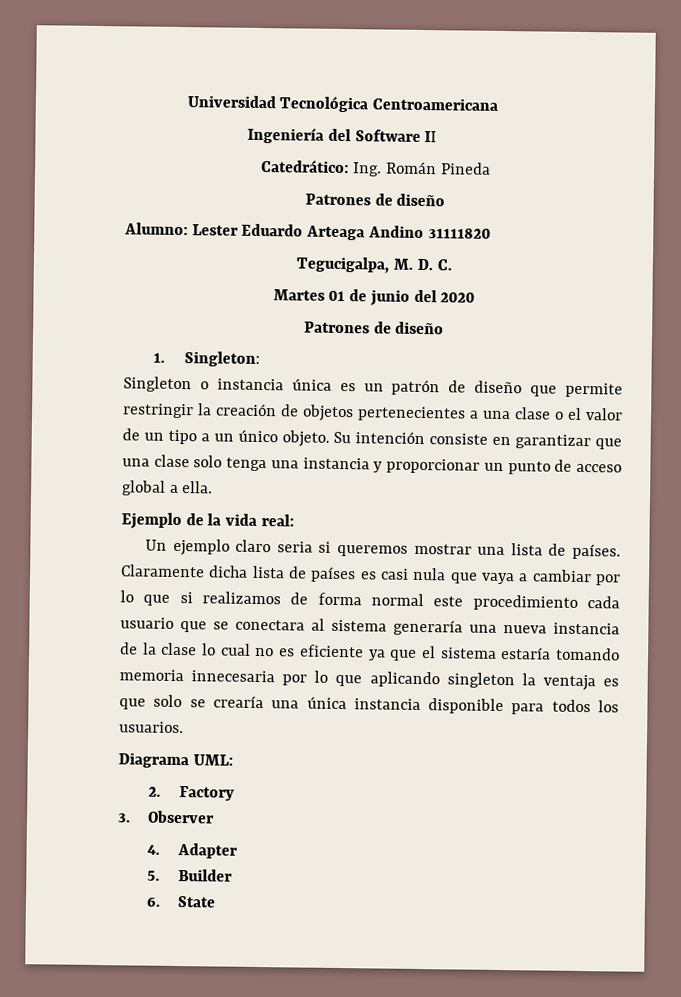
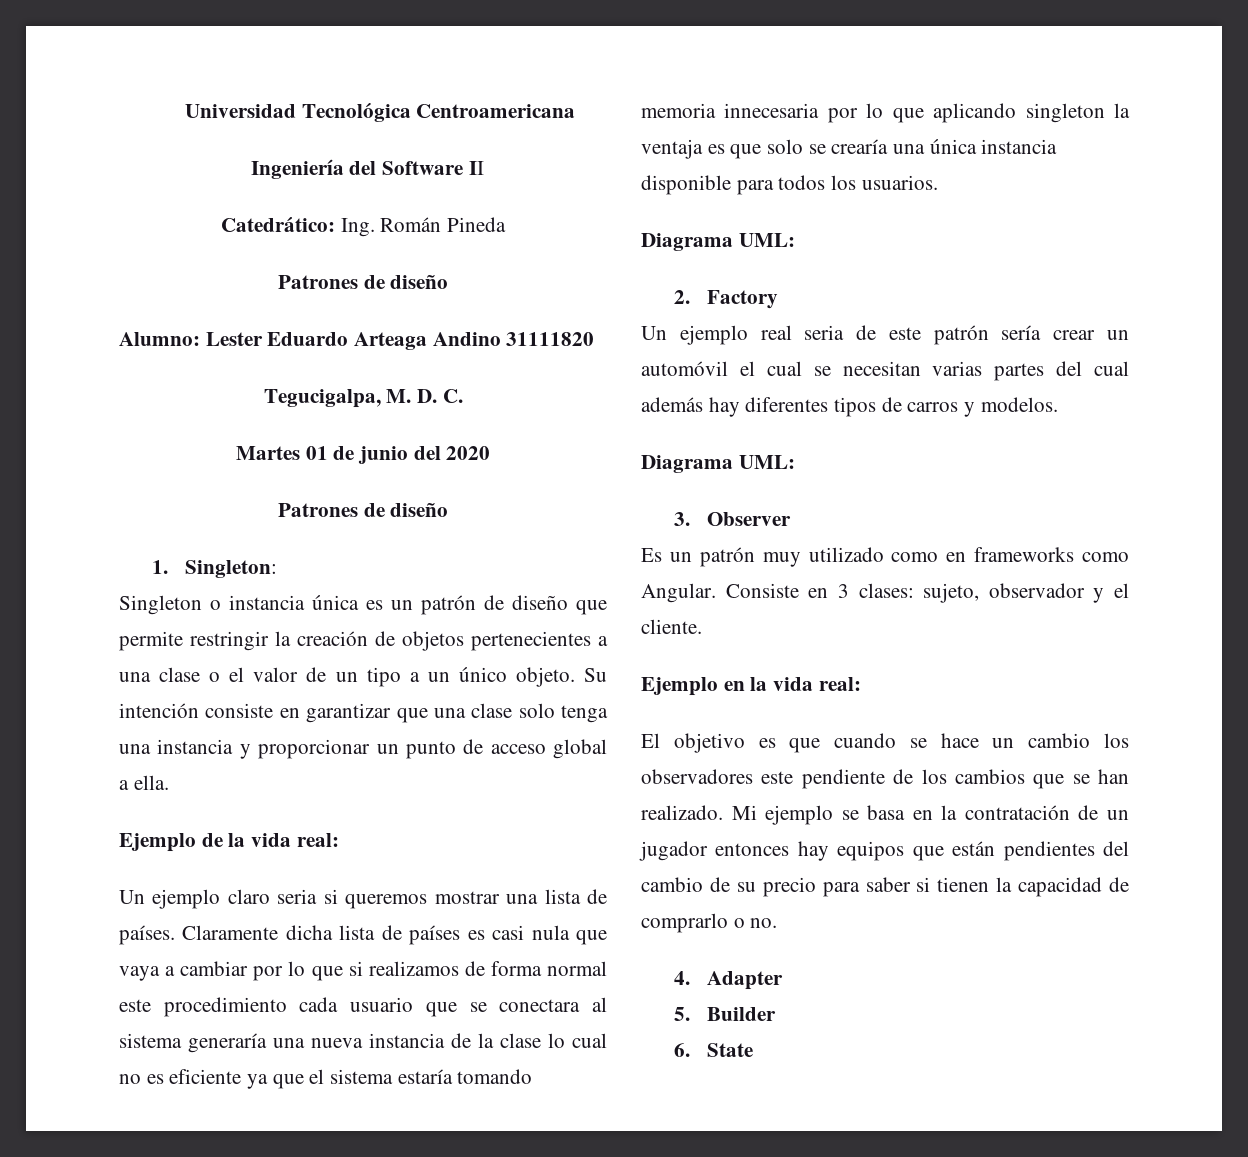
+ Un ejemplo real seria de este patrón sería crear un automóvil el cual se necesitan varias partes del cual además hay diferentes tipos de carros y modelos.
+ Diagrama UML:
  3. Observer
+ Es un patrón muy utilizado como en frameworks como Angular. Consiste en 3 clases: sujeto, observador y el cliente.
+ Ejemplo en la vida real:
+ El objetivo es que cuando se hace un cambio los observadores este pendiente de los cambios que se han realizado. Mi ejemplo se basa en la contratación de un jugador entonces hay equipos que están pendientes del cambio de su precio para saber si tienen la capacidad de comprarlo o no.

